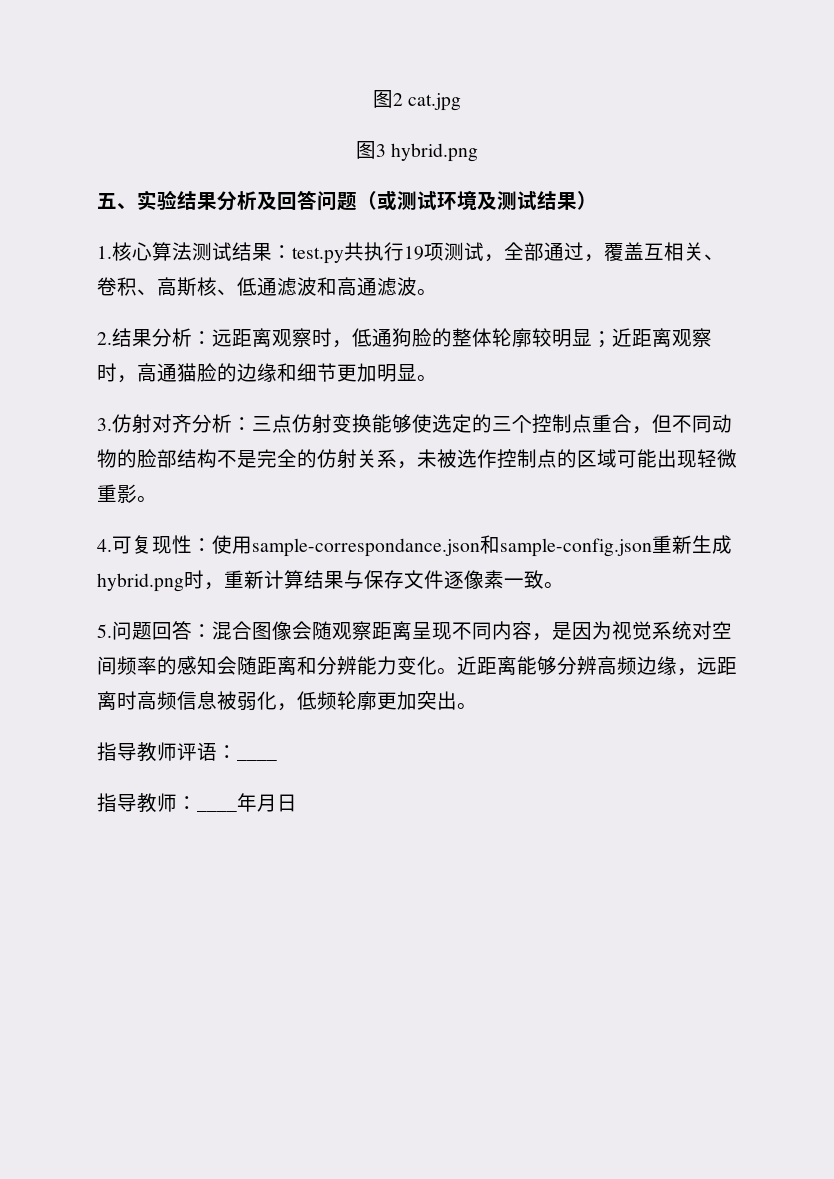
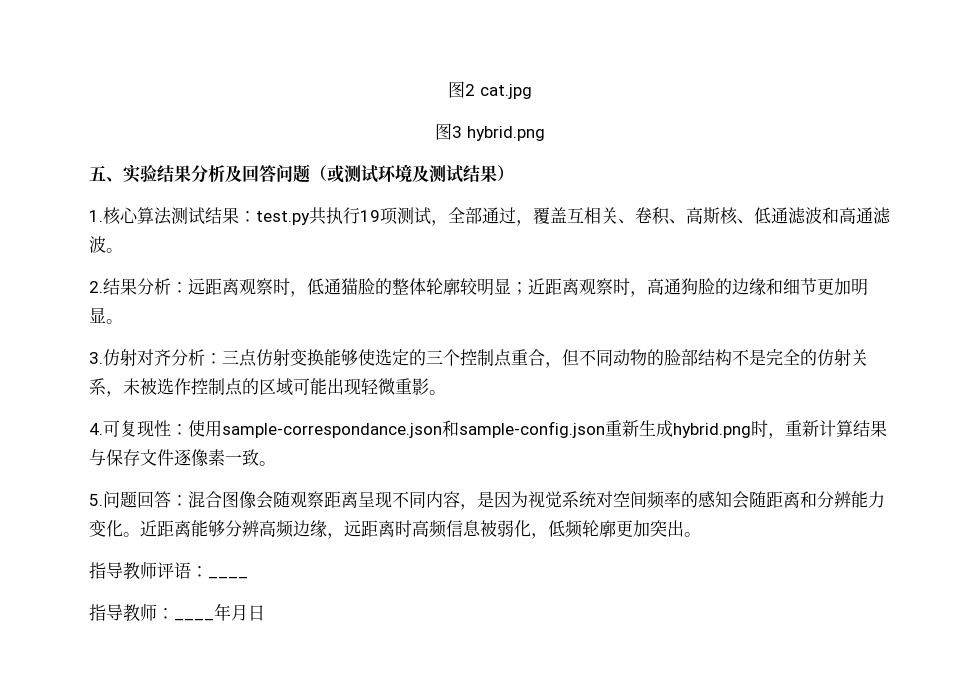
- 2.结果分析：远距离观察时，低通狗脸的整体轮廓较明显；近距离观察时，高通猫脸的边缘和细节更加明显。
+ 2.结果分析：远距离观察时，低通猫脸的整体轮廓较明显；近距离观察时，高通狗脸的边缘和细节更加明显。

